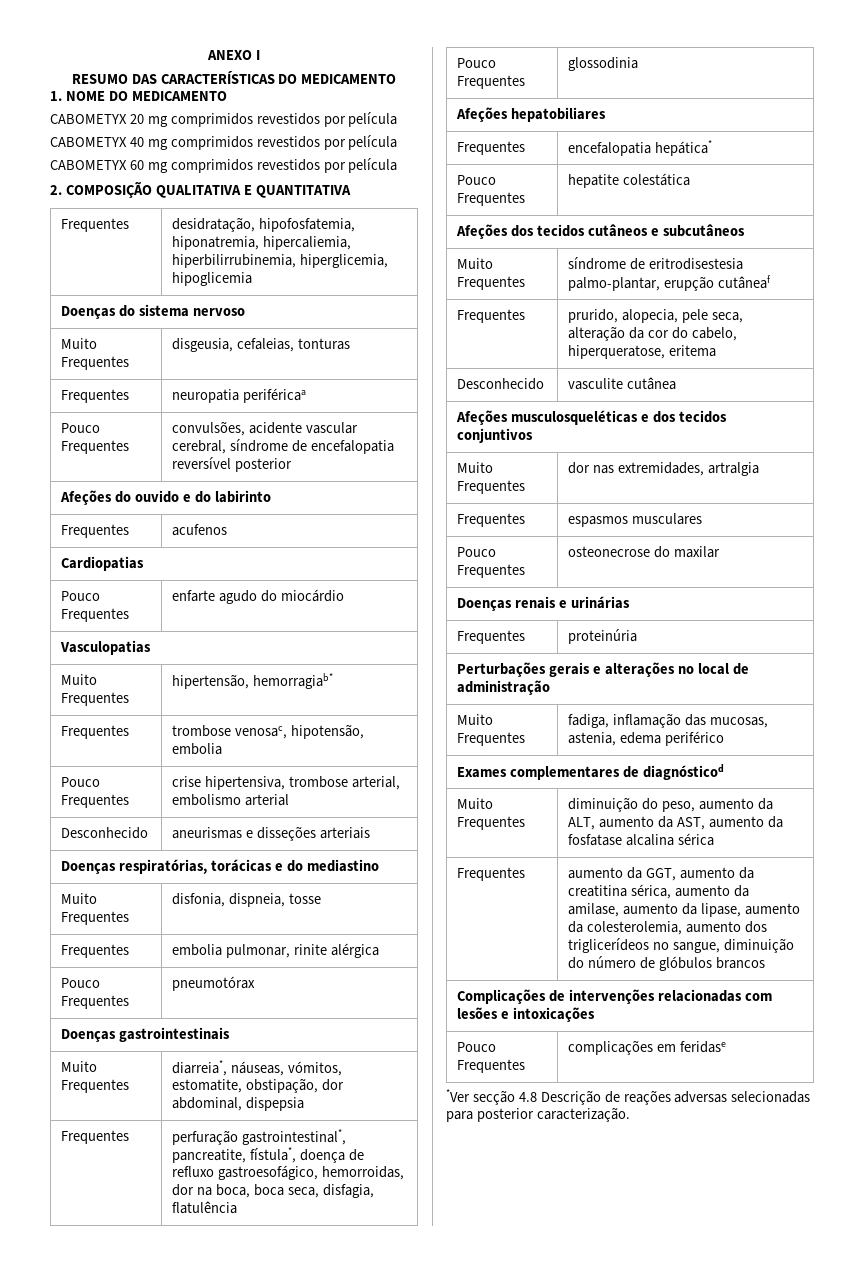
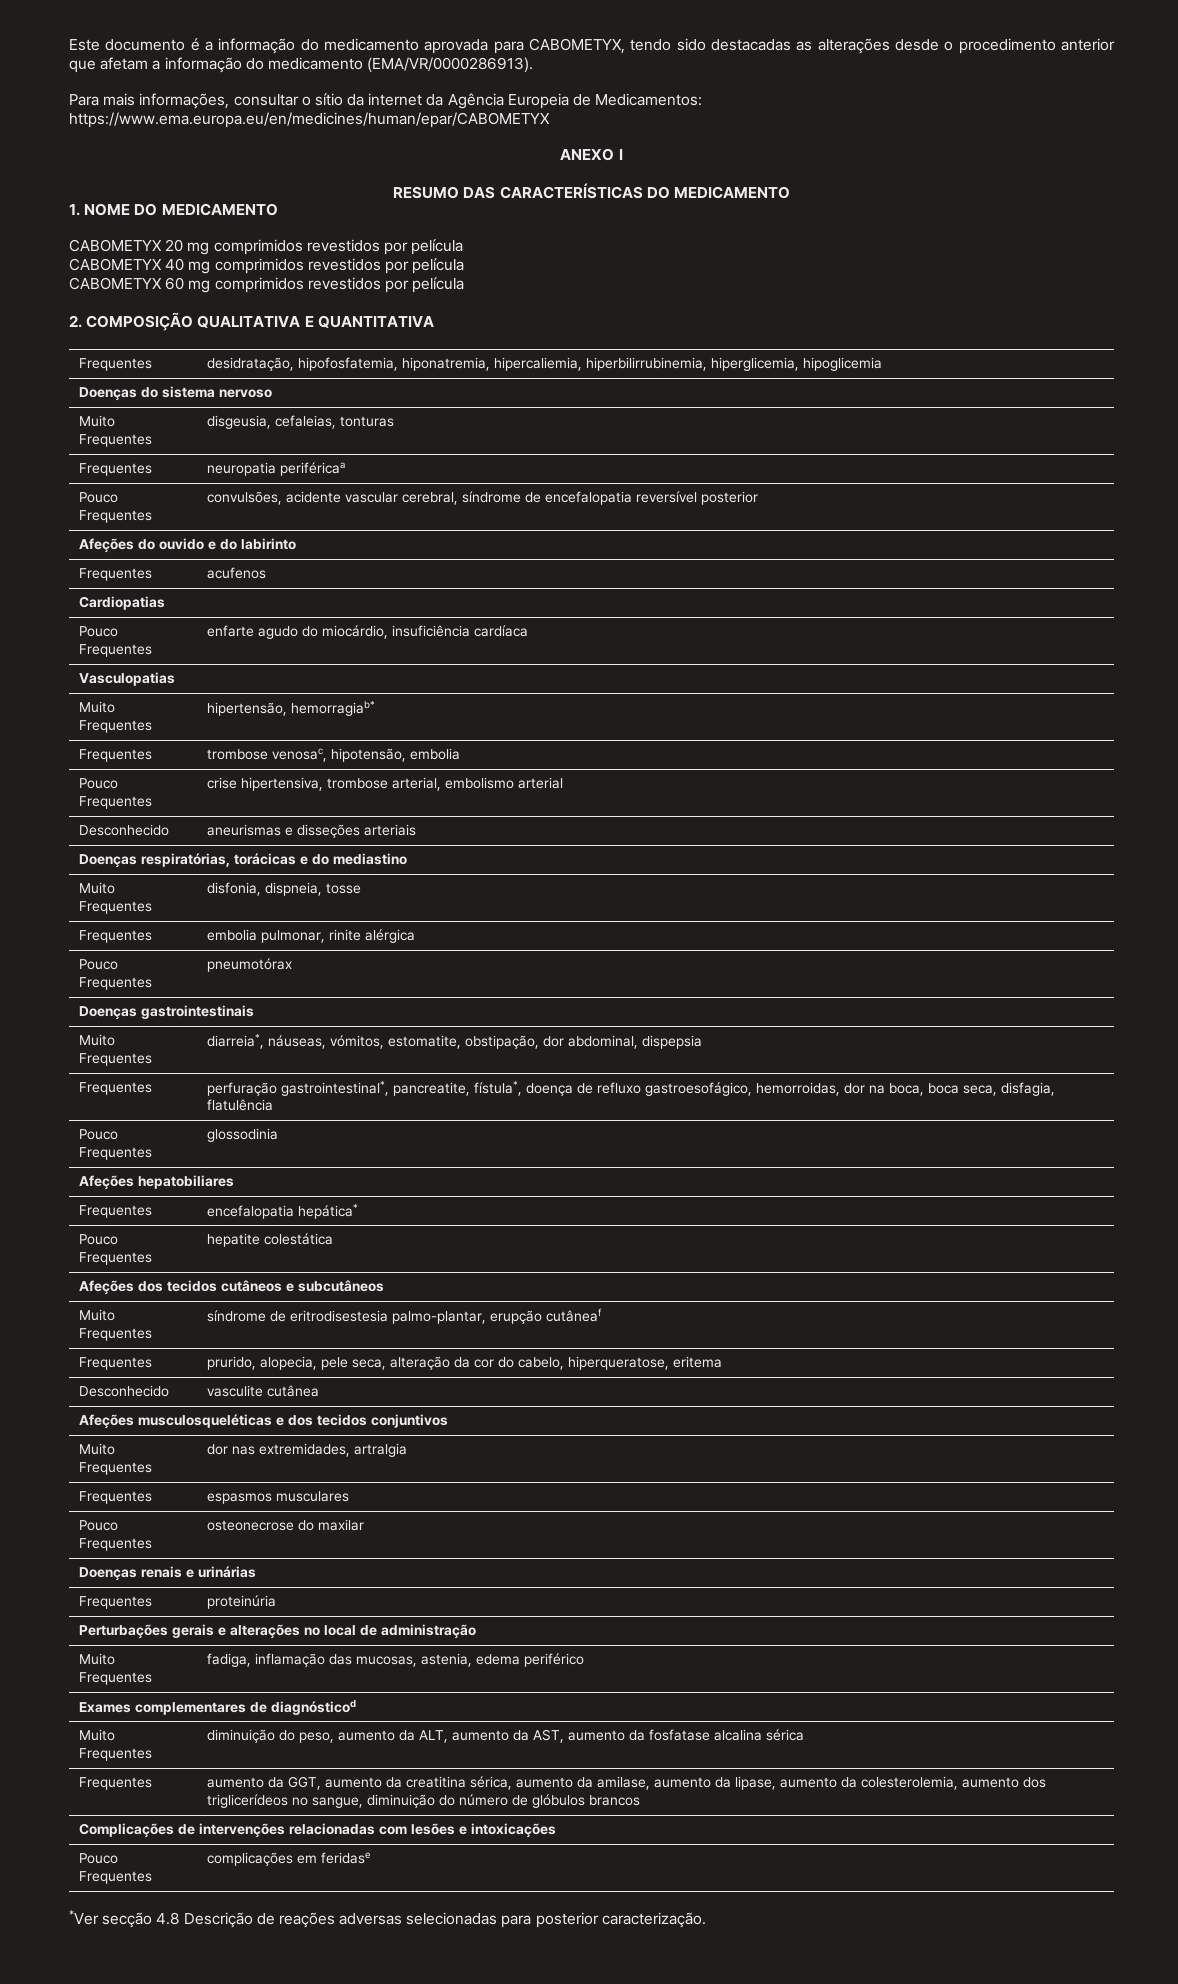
+ Este documento é a informação do medicamento aprovada para CABOMETYX, tendo sido destacadas as alterações desde o procedimento anterior que afetam a informação do medicamento (EMA/VR/0000286913).
+ Para mais informações, consultar o sítio da internet da Agência Europeia de Medicamentos: https://www.ema.europa.eu/en/medicines/human/epar/CABOMETYX
- Pouco Frequentes | enfarte agudo do miocárdio
+ Pouco Frequentes | enfarte agudo do miocárdio, insuficiência cardíaca

